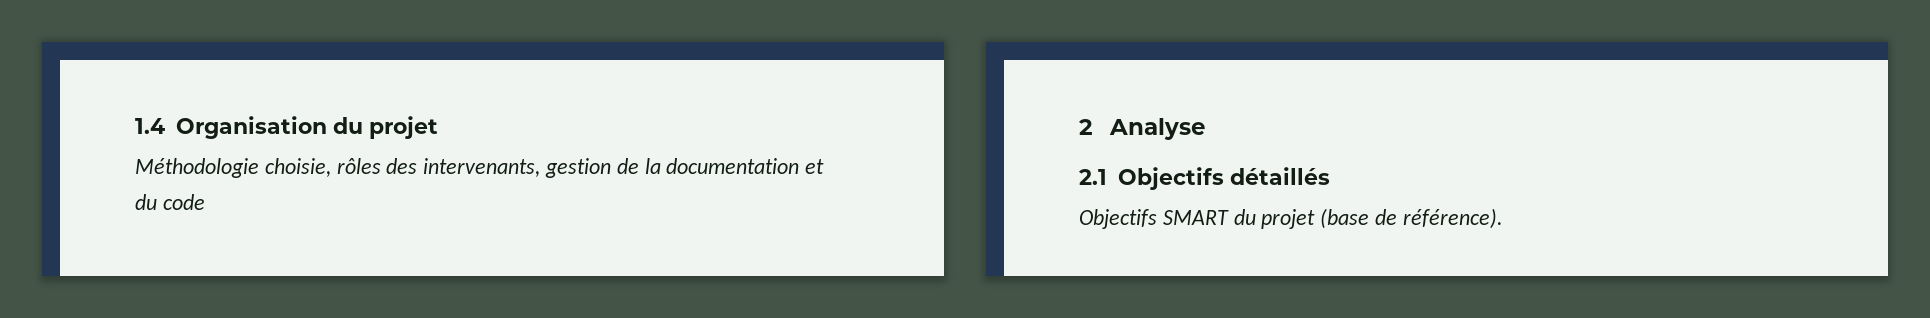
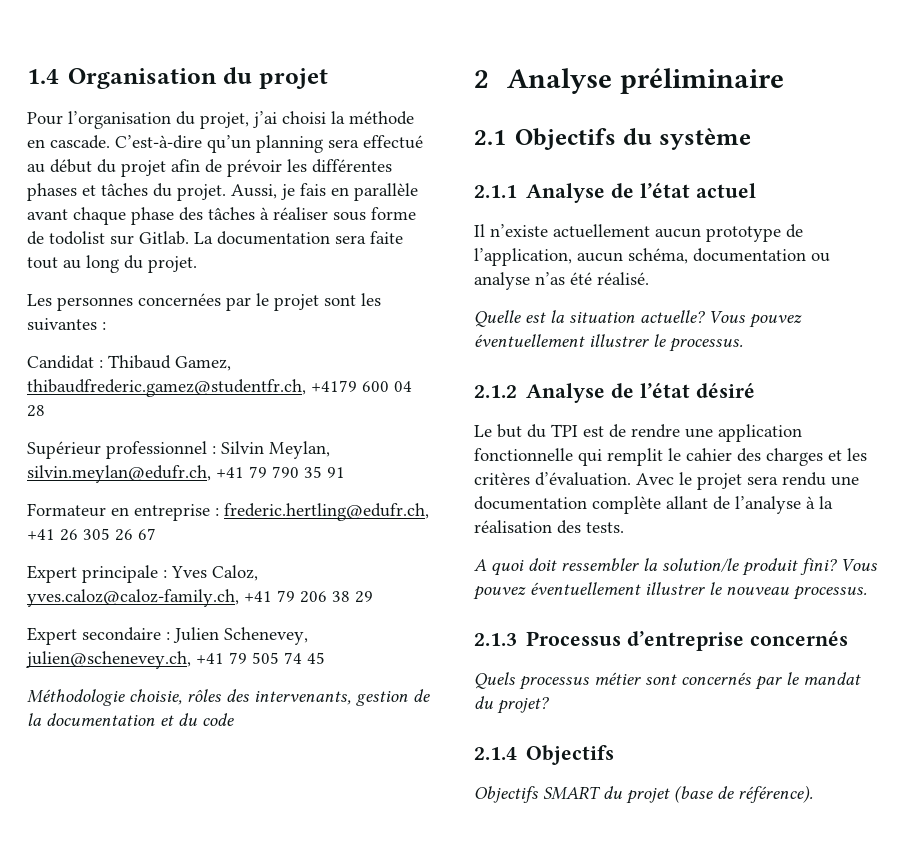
+ Pour l’organisation du projet, j’ai choisi la méthode en cascade. C’est-à-dire qu’un planning sera effectué au début du projet afin de prévoir les différentes phases et tâches du projet. Aussi, je fais en parallèle avant chaque phase des tâches à réaliser sous forme de todolist sur Gitlab. La documentation sera faite tout au long du projet.
+ Les personnes concernées par le projet sont les suivantes :
+ Candidat : Thibaud Gamez, thibaudfrederic.gamez@studentfr.ch, +4179 600 04 28
+ Supérieur professionnel : Silvin Meylan, silvin.meylan@edufr.ch, +41 79 790 35 91
+ Formateur en entreprise : frederic.hertling@edufr.ch, +41 26 305 26 67
+ Expert principale : Yves Caloz, yves.caloz@caloz-family.ch, +41 79 206 38 29
+ Expert secondaire : Julien Schenevey, julien@schenevey.ch, +41 79 505 74 45
- 2 Analyse
+ 2 Analyse préliminaire
- 2.1 Objectifs détaillés
+ 2.1 Objectifs du système
+ 2.1.1 Analyse de l’état actuel
+ Il n’existe actuellement aucun prototype de l’application, aucun schéma, documentation ou analyse n’as été réalisé.
+ Quelle est la situation actuelle? Vous pouvez éventuellement illustrer le processus.
+ 2.1.2 Analyse de l’état désiré
+ Le but du TPI est de rendre une application fonctionnelle qui remplit le cahier des charges et les critères d’évaluation. Avec le projet sera rendu une documentation complète allant de l’analyse à la réalisation des tests.
+ A quoi doit ressembler la solution/le produit fini? Vous pouvez éventuellement illustrer le nouveau processus.
+ 2.1.3 Processus d’entreprise concernés
+ Quels processus métier sont concernés par le mandat du projet?
+ 2.1.4 Objectifs

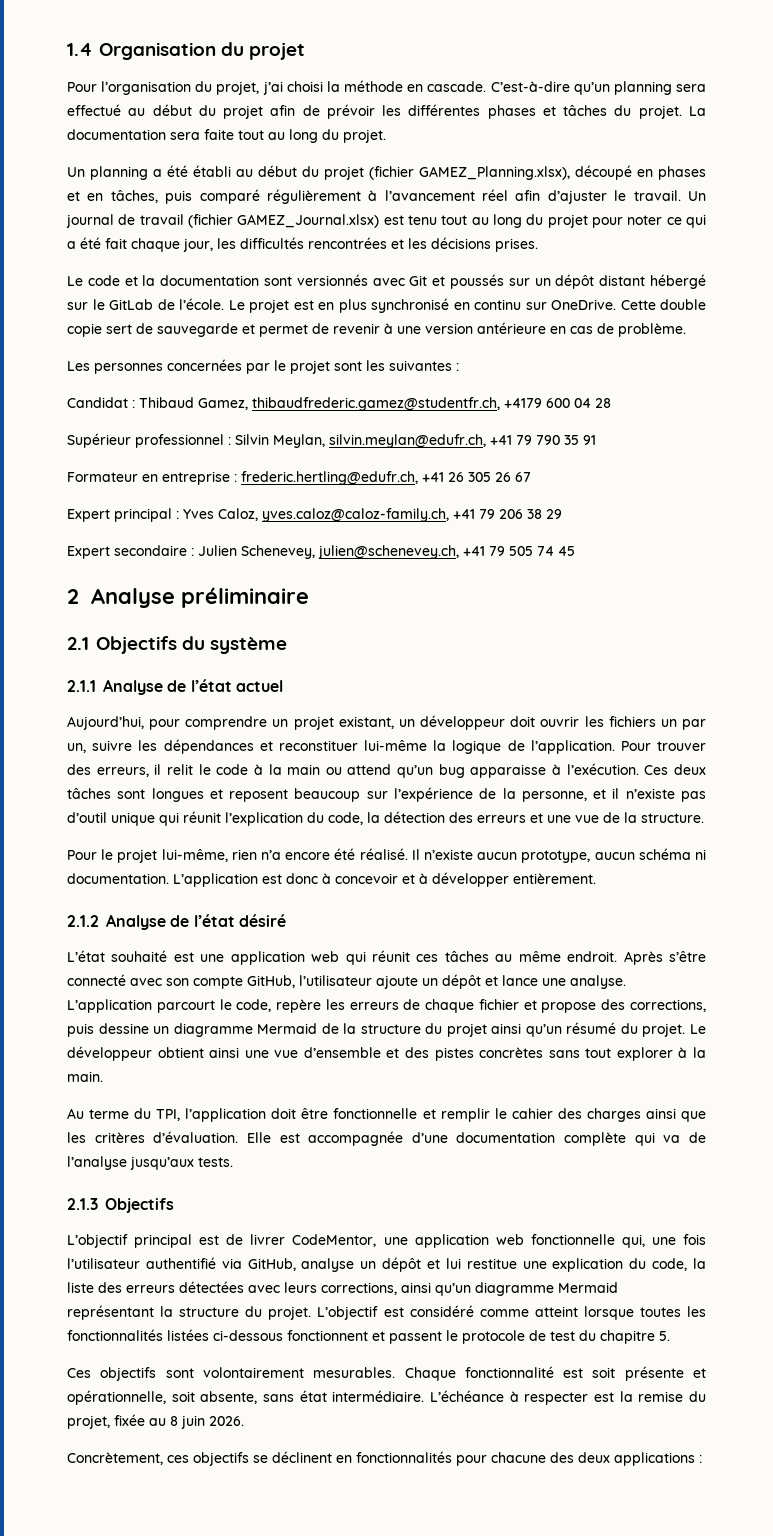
- Aussi, je fais en parallèle avant chaque phase des tâches à réaliser sous forme de todolist sur Gitlab.
+ Un planning a été établi au début du projet (fichier GAMEZ_Planning.xlsx), découpé en phases et en tâches, puis comparé régulièrement à l’avancement réel afin d’ajuster le travail. Un journal de travail (fichier GAMEZ_Journal.xlsx) est tenu tout au long du projet pour noter ce qui a été fait chaque jour, les difficultés rencontrées et les décisions prises.
+ Le code et la documentation sont versionnés avec Git et poussés sur un dépôt distant hébergé sur le GitLab de l’école. Le projet est en plus synchronisé en continu sur OneDrive. Cette double copie sert de sauvegarde et permet de revenir à une version antérieure en cas de problème.
- Expert principale : Yves Caloz, yves.caloz@caloz-family.ch, +41 79 206 38 29
+ Expert principal : Yves Caloz, yves.caloz@caloz-family.ch, +41 79 206 38 29
- Méthodologie choisie, rôles des intervenants, gestion de la documentation et du code
- Il n’existe actuellement aucun prototype de l’application, aucun schéma, documentation ou analyse n’as été réalisé.
- Quelle est la situation actuelle? Vous pouvez éventuellement illustrer le processus.
+ Aujourd’hui, pour comprendre un projet existant, un développeur doit ouvrir les fichiers un par un, suivre les dépendances et reconstituer lui-même la logique de l’application. Pour trouver des erreurs, il relit le code à la main ou attend qu’un bug apparaisse à l’exécution. Ces deux tâches sont longues et reposent beaucoup sur l’expérience de la personne, et il n’existe pas d’outil unique qui réunit l’explication du code, la détection des erreurs et une vue de la structure.
+ Pour le projet lui-même, rien n’a encore été réalisé. Il n’existe aucun prototype, aucun schéma ni documentation. L’application est donc à concevoir et à développer entièrement.
- Le but du TPI est de rendre une application fonctionnelle qui remplit le cahier des charges et les critères d’évaluation.
+ L’état souhaité est une application web qui réunit ces tâches au même endroit. Après s’être connecté avec son compte GitHub, l’utilisateur ajoute un dépôt et lance une analyse. L’application parcourt le code, repère les erreurs de chaque fichier et propose des corrections, puis dessine un diagramme Mermaid de la structure du projet ainsi qu’un résumé du projet. Le développeur obtient ainsi une vue d’ensemble et des pistes concrètes sans tout explorer à la main.
+ Au terme du TPI, l’application doit être fonctionnelle et remplir le cahier des charges ainsi que les critères d’évaluation.
- Avec le projet sera rendu une documentation complète allant de l’analyse à la réalisation des tests.
- A quoi doit ressembler la solution/le produit fini? Vous pouvez éventuellement illustrer le nouveau processus.
- 2.1.3 Processus d’entreprise concernés
- Quels processus métier sont concernés par le mandat du projet?
- 2.1.4 Objectifs
- Objectifs SMART du projet (base de référence).
+ Elle est accompagnée d’une documentation complète qui va de l’analyse jusqu’aux tests.
+ 2.1.3 Objectifs
+ L’objectif principal est de livrer CodeMentor, une application web fonctionnelle qui, une fois l’utilisateur authentifié via GitHub, analyse un dépôt et lui restitue une explication du code, la liste des erreurs détectées avec leurs corrections, ainsi qu’un diagramme Mermaid représentant la structure du projet. L’objectif est considéré comme atteint lorsque toutes les fonctionnalités listées ci-dessous fonctionnent et passent le protocole de test du chapitre 5.
+ Ces objectifs sont volontairement mesurables. Chaque fonctionnalité est soit présente et opérationnelle, soit absente, sans état intermédiaire. L’échéance à respecter est la remise du projet, fixée au 8 juin 2026.
+ Concrètement, ces objectifs se déclinent en fonctionnalités pour chacune des deux applications :

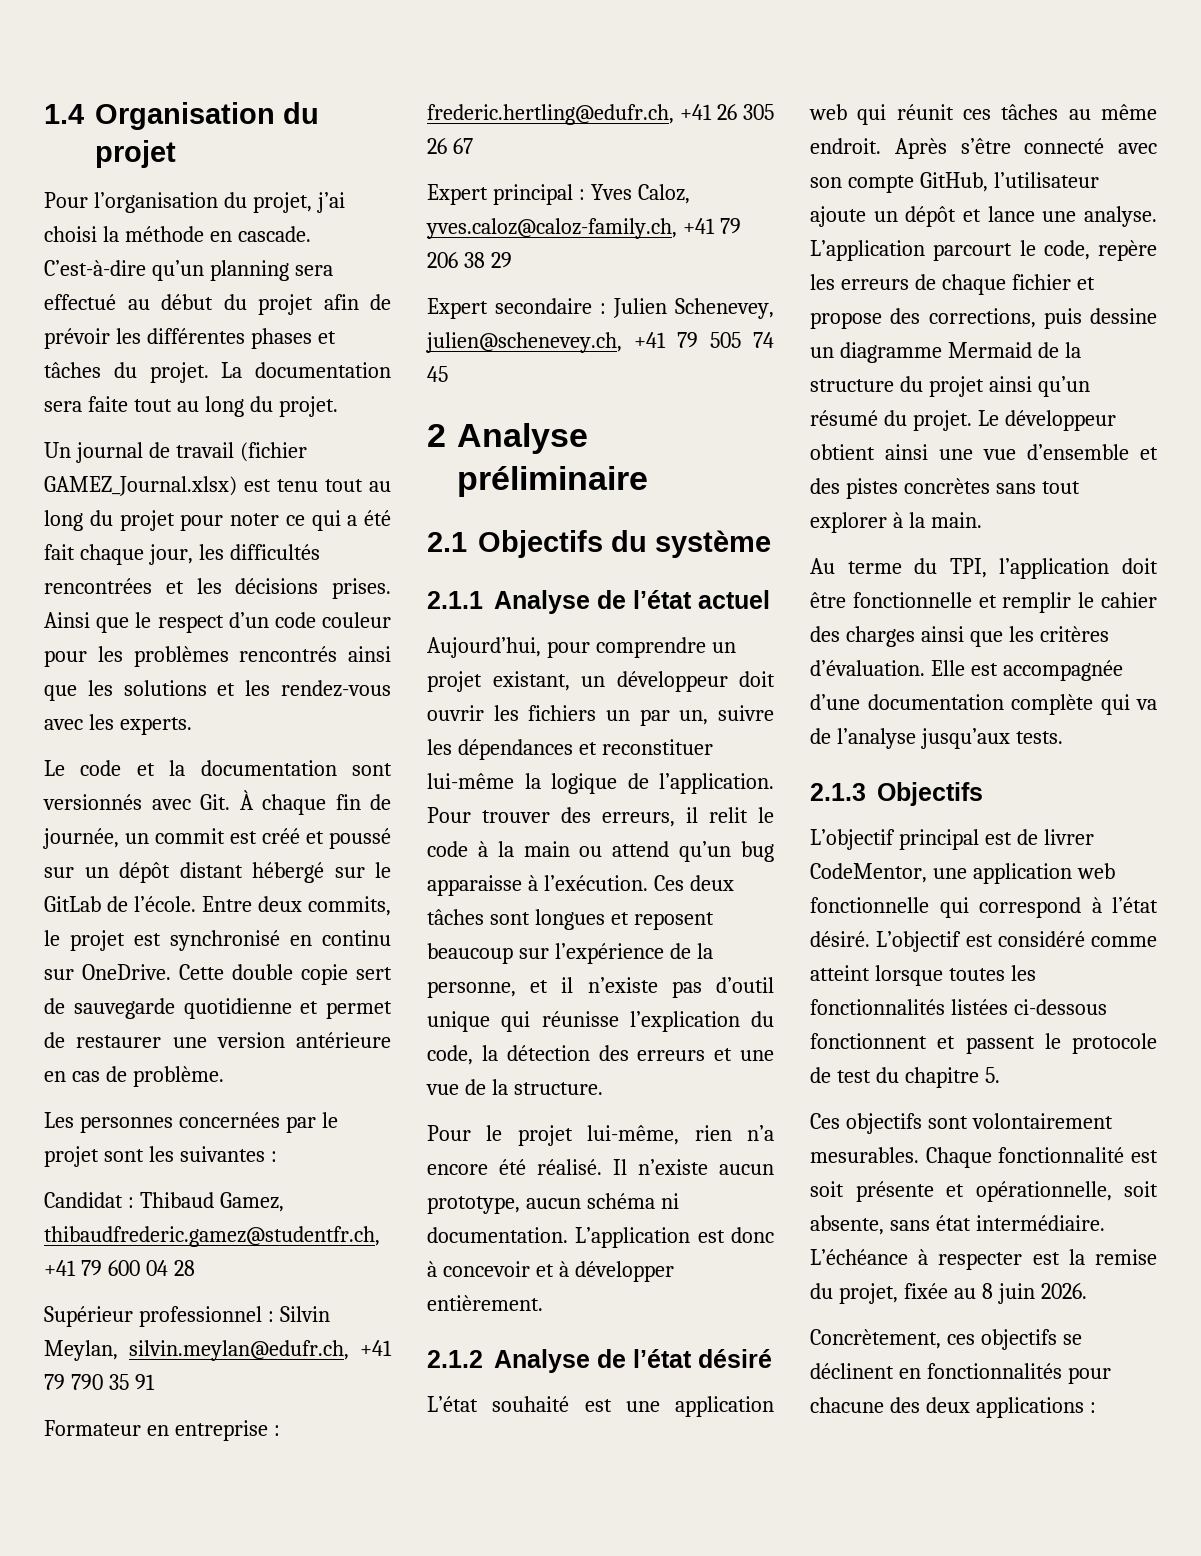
- Un planning a été établi au début du projet (fichier GAMEZ_Planning.xlsx), découpé en phases et en tâches, puis comparé régulièrement à l’avancement réel afin d’ajuster le travail. Un journal de travail (fichier GAMEZ_Journal.xlsx) est tenu tout au long du projet pour noter ce qui a été fait chaque jour, les difficultés rencontrées et les décisions prises.
+ Un journal de travail (fichier GAMEZ_Journal.xlsx) est tenu tout au long du projet pour noter ce qui a été fait chaque jour, les difficultés rencontrées et les décisions prises. Ainsi que le respect d’un code couleur pour les problèmes rencontrés ainsi que les solutions et les rendez-vous avec les experts.
- Le code et la documentation sont versionnés avec Git et poussés sur un dépôt distant hébergé sur le GitLab de l’école.
+ Le code et la documentation sont versionnés avec Git. À chaque fin de journée, un commit est créé et poussé sur un dépôt distant hébergé sur le GitLab de l’école.
- Le projet est en plus synchronisé en continu sur OneDrive.
+ Entre deux commits, le projet est synchronisé en continu sur OneDrive.
- Cette double copie sert de sauvegarde et permet de revenir à une version antérieure en cas de problème.
+ Cette double copie sert de sauvegarde quotidienne et permet de restaurer une version antérieure en cas de problème.
- Candidat : Thibaud Gamez, thibaudfrederic.gamez@studentfr.ch, +4179 600 04 28
+ Candidat : Thibaud Gamez, thibaudfrederic.gamez@studentfr.ch, +41 79 600 04 28
- Ces deux tâches sont longues et reposent beaucoup sur l’expérience de la personne, et il n’existe pas d’outil unique qui réunit l’explication du code, la détection des erreurs et une vue de la structure.
+ Ces deux tâches sont longues et reposent beaucoup sur l’expérience de la personne, et il n’existe pas d’outil unique qui réunisse l’explication du code, la détection des erreurs et une vue de la structure.
- L’objectif principal est de livrer CodeMentor, une application web fonctionnelle qui, une fois l’utilisateur authentifié via GitHub, analyse un dépôt et lui restitue une explication du code, la liste des erreurs détectées avec leurs corrections, ainsi qu’un diagramme Mermaid représentant la structure du projet.
+ L’objectif principal est de livrer CodeMentor, une application web fonctionnelle qui correspond à l’état désiré.

